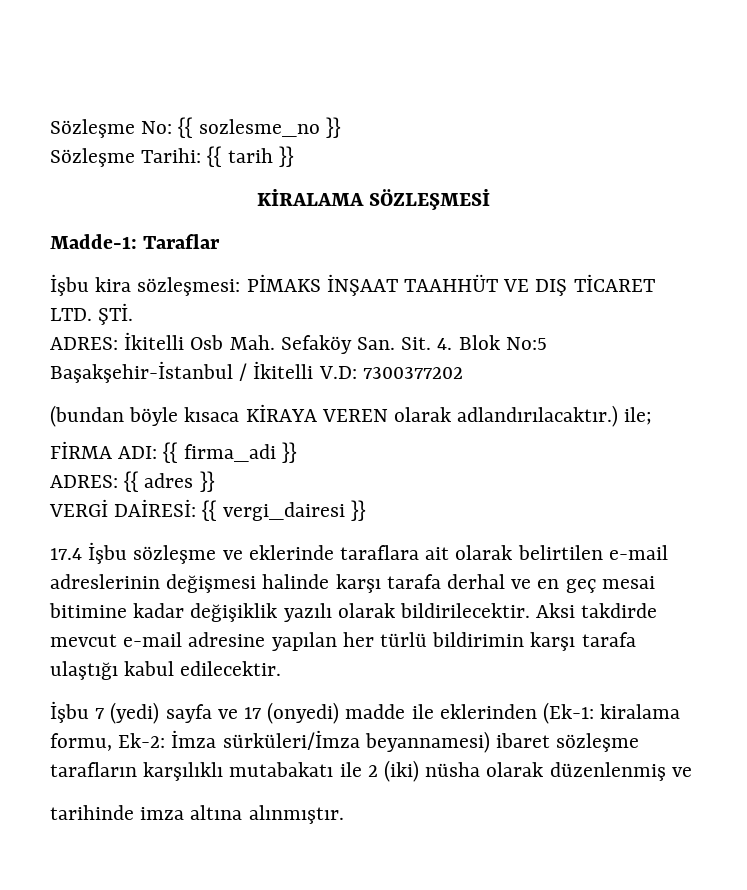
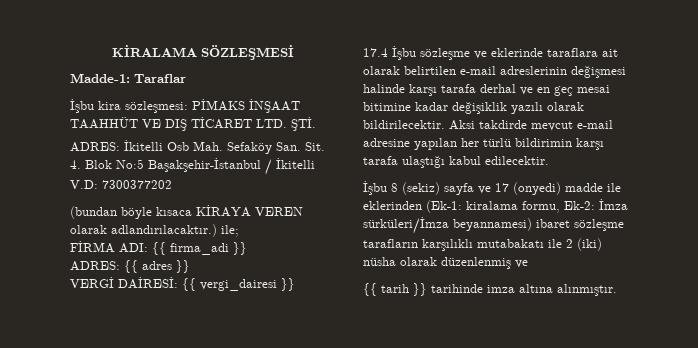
- Sözleşme No: {{ sozlesme_no }}
- Sözleşme Tarihi: {{ tarih }}
- İşbu 7 (yedi) sayfa ve 17 (onyedi) madde ile eklerinden (Ek-1: kiralama formu, Ek-2: İmza sürküleri/İmza beyannamesi) ibaret sözleşme tarafların karşılıklı mutabakatı ile 2 (iki) nüsha olarak düzenlenmiş ve
+ İşbu 8 (sekiz) sayfa ve 17 (onyedi) madde ile eklerinden (Ek-1: kiralama formu, Ek-2: İmza sürküleri/İmza beyannamesi) ibaret sözleşme tarafların karşılıklı mutabakatı ile 2 (iki) nüsha olarak düzenlenmiş ve
- tarihinde imza altına alınmıştır.
+ {{ tarih }} tarihinde imza altına alınmıştır.

